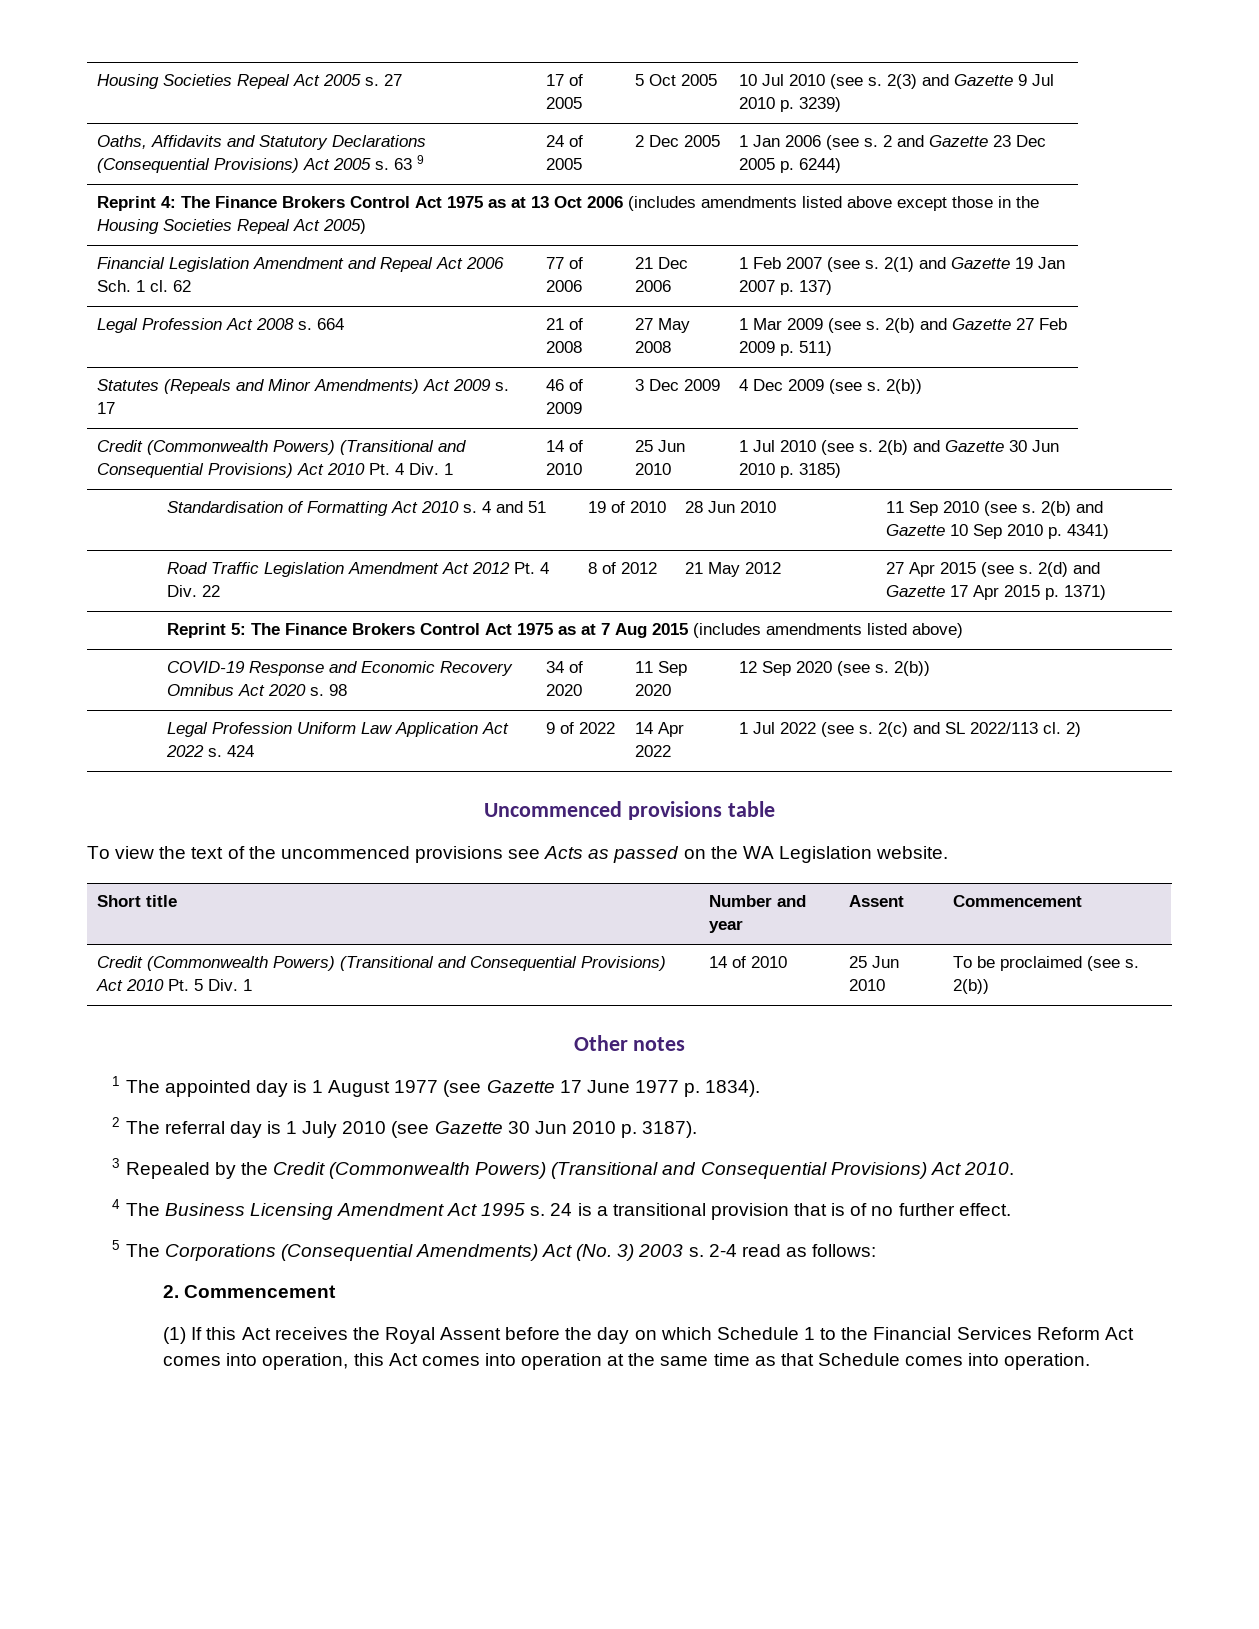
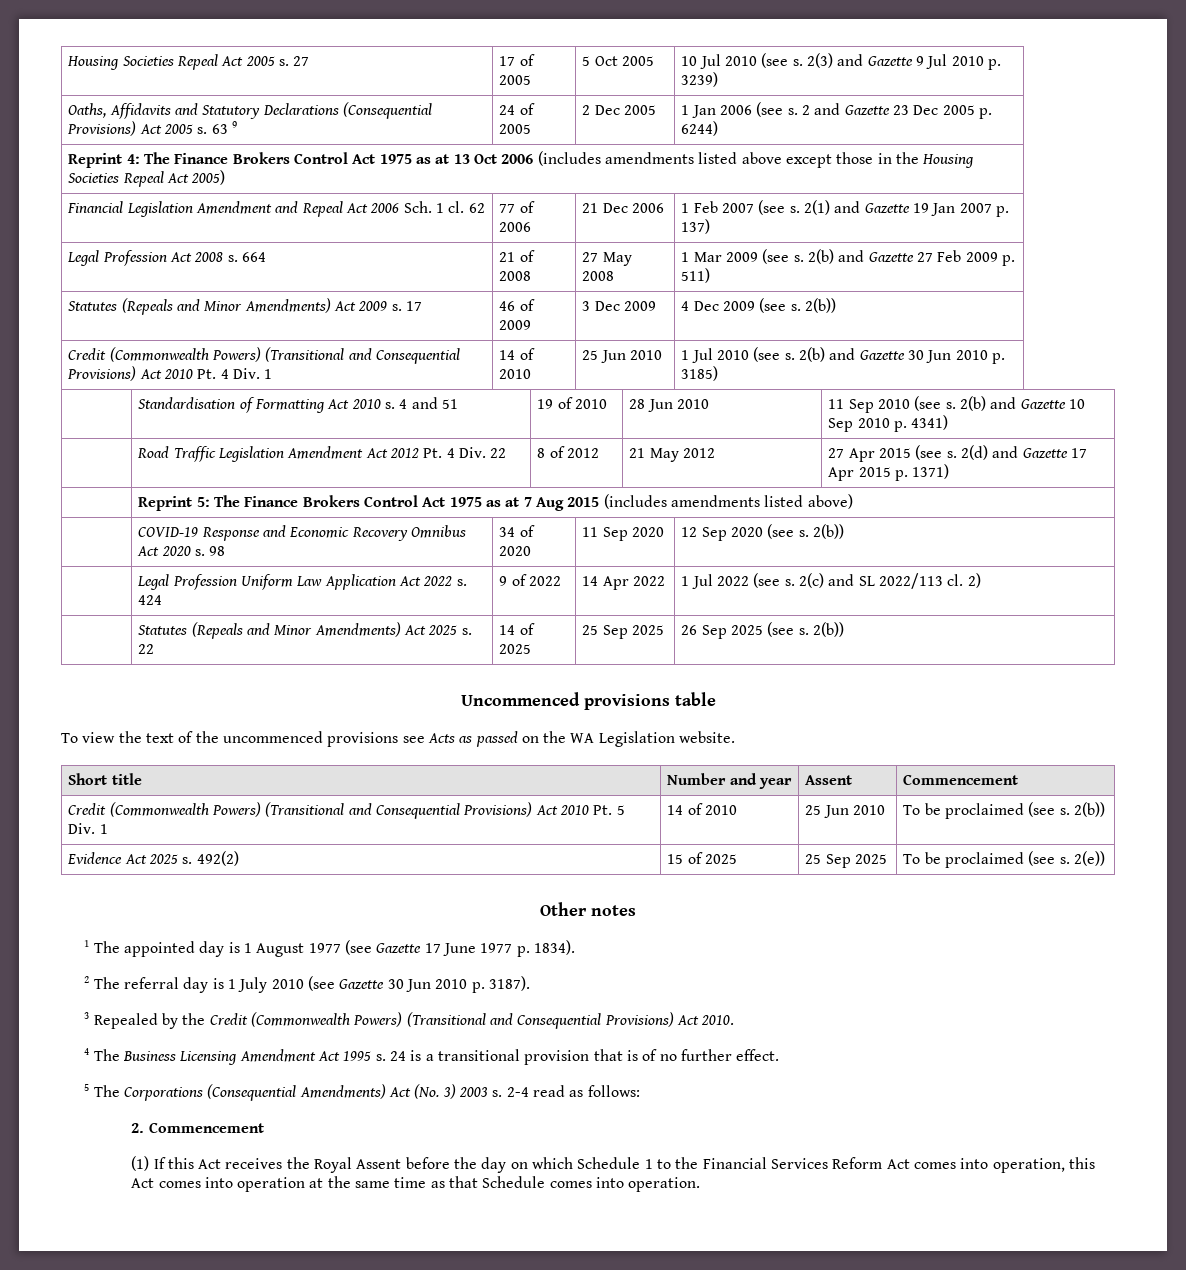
+ | Statutes (Repeals and Minor Amendments) Act 2025 s. 22 | 14 of 2025 | 25 Sep 2025 | 26 Sep 2025 (see s. 2(b))
+ Evidence Act 2025 s. 492(2) | 15 of 2025 | 25 Sep 2025 | To be proclaimed (see s. 2(e))

